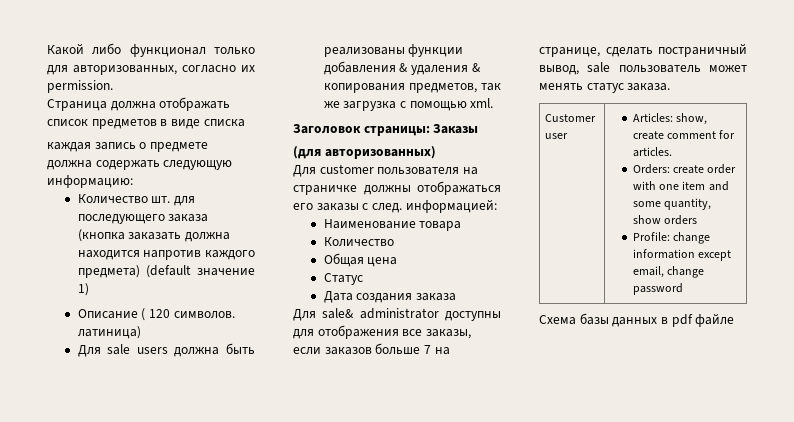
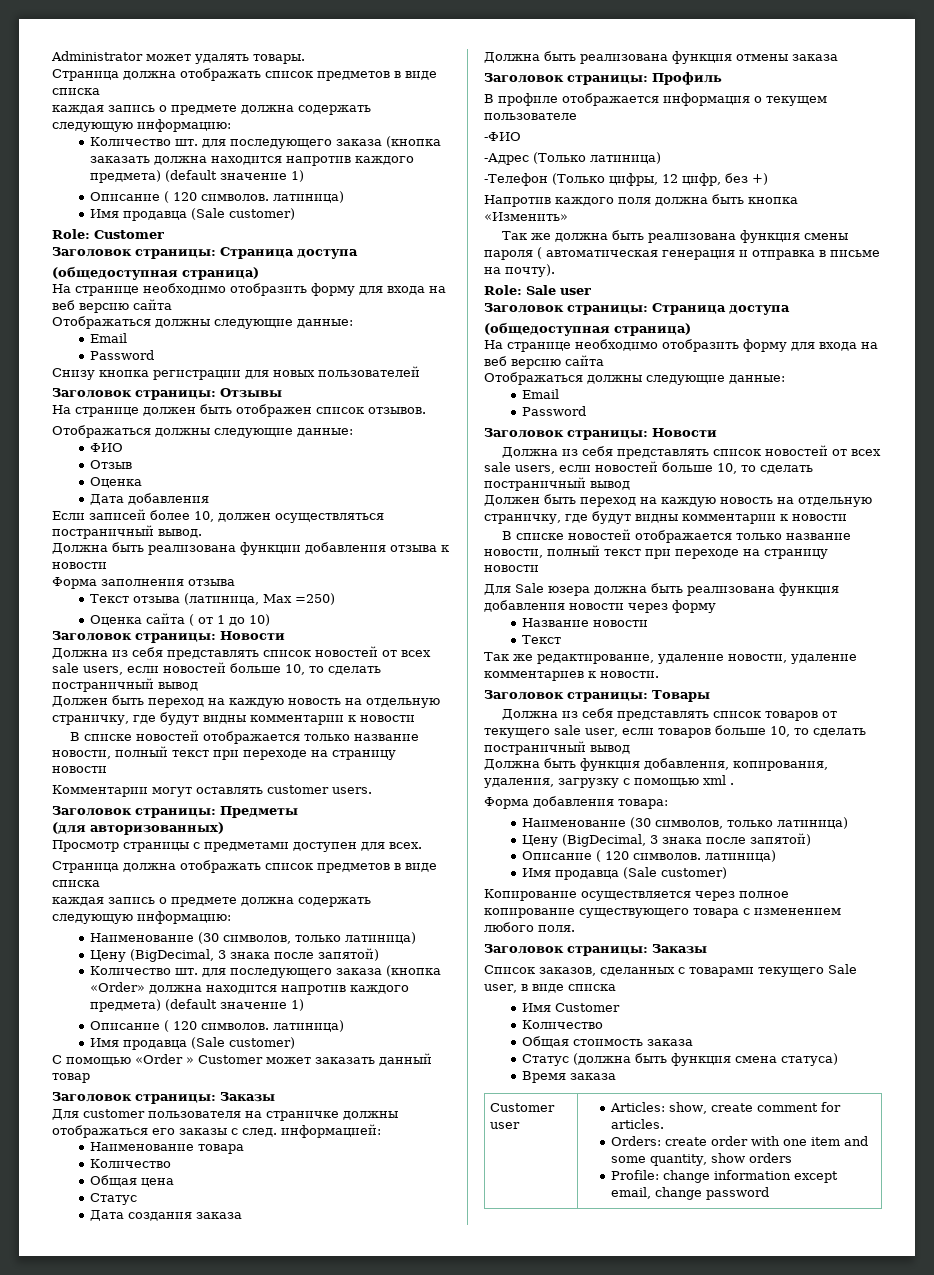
- Какой либо функционал только для авторизованных, согласно их permission.
+ Administrator может удалять товары.
  Количество шт. для последующего заказа (кнопка заказать должна находится напротив каждого предмета) (default значение 1)
  Описание ( 120 символов. латиница)
- Для sale users должна быть реализованы функции добавления & удаления & копирования предметов, так же загрузка с помощью xml.
+ Имя продавца (Sale customer)
+ Role: Сustomer
+ Заголовок страницы: Страница доступа
+ (общедоступная страница)
+ На странице необходимо отобразить форму для входа на веб версию сайта
+ Отображаться должны следующие данные:
+ Email
+ Password
+ Снизу кнопка регистрации для новых пользователей
+ Заголовок страницы: Отзывы
+ На странице должен быть отображен список отзывов.
+ Отображаться должны следующие данные:
+ ФИО
+ Отзыв
+ Оценка
+ Дата добавления
+ Если записей более 10, должен осуществляться постраничный вывод.
+ Должна быть реализована функции добавления отзыва к новости
+ Форма заполнения отзыва
+ Текст отзыва (латиница, Max =250)
+ Оценка сайта ( от 1 до 10)
+ Заголовок страницы: Новости
+ Должна из себя представлять список новостей от всех sale users, если новостей больше 10, то сделать постраничный вывод
+ Должен быть переход на каждую новость на отдельную страничку, где будут видны комментарии к новости
+ В списке новостей отображается только название новости, полный текст при переходе на страницу новости
+ Комментарии могут оставлять customer users.
+ Заголовок страницы: Предметы
+ (для авторизованных)
+ Просмотр страницы с предметами доступен для всех.
+ Страница должна отображать список предметов в виде списка
+ каждая запись о предмете должна содержать следующую информацию:
+ Наименование (30 символов, только латиница)
+ Цену (BigDecimal, 3 знака после запятой)
+ Количество шт. для последующего заказа (кнопка «Order» должна находится напротив каждого предмета) (default значение 1)
+ Описание ( 120 символов. латиница)
+ Имя продавца (Sale customer)
+ С помощью «Order » Customer может заказать данный товар
  Заголовок страницы: Заказы
- (для авторизованных)
- Для sale& administrator доступны для отображения все заказы, если заказов больше 7 на странице, сделать постраничный вывод, sale пользователь может менять статус заказа.
+ Должна быть реализована функция отмены заказа
+ Заголовок страницы: Профиль
+ В профиле отображается информация о текущем пользователе
+ -ФИО
+ -Адрес (Только латиница)
+ -Телефон (Только цифры, 12 цифр, без +)
+ Напротив каждого поля должна быть кнопка «Изменить»
+ Так же должна быть реализована функция смены пароля ( автоматическая генерация и отправка в письме на почту).
+ Role: Sale user
+ Заголовок страницы: Страница доступа
+ (общедоступная страница)
+ На странице необходимо отобразить форму для входа на веб версию сайта
+ Отображаться должны следующие данные:
+ Email
+ Password
+ Заголовок страницы: Новости
+ Должна из себя представлять список новостей от всех sale users, если новостей больше 10, то сделать постраничный вывод
+ Должен быть переход на каждую новость на отдельную страничку, где будут видны комментарии к новости
+ В списке новостей отображается только название новости, полный текст при переходе на страницу новости
+ Для Sale юзера должна быть реализована функция добавления новости через форму
+ Название новости
+ Текст
+ Так же редактирование, удаление новости, удаление комментариев к новости.
+ Заголовок страницы: Товары
+ Должна из себя представлять список товаров от текущего sale user, если товаров больше 10, то сделать постраничный вывод
+ Должна быть функция добавления, копирования, удаления, загрузку с помощью xml .
+ Форма добавления товара:
+ Наименование (30 символов, только латиница)
+ Цену (BigDecimal, 3 знака после запятой)
+ Описание ( 120 символов. латиница)
+ Имя продавца (Sale customer)
+ Копирование осуществляется через полное копирование существующего товара с изменением любого поля.
+ Заголовок страницы: Заказы
+ Список заказов, сделанных с товарами текущего Sale user, в виде списка
+ Имя Customer
+ Количество
+ Общая стоимость заказа
+ Статус (должна быть функция смена статуса)
+ Время заказа
- Схема базы данных в pdf файле

